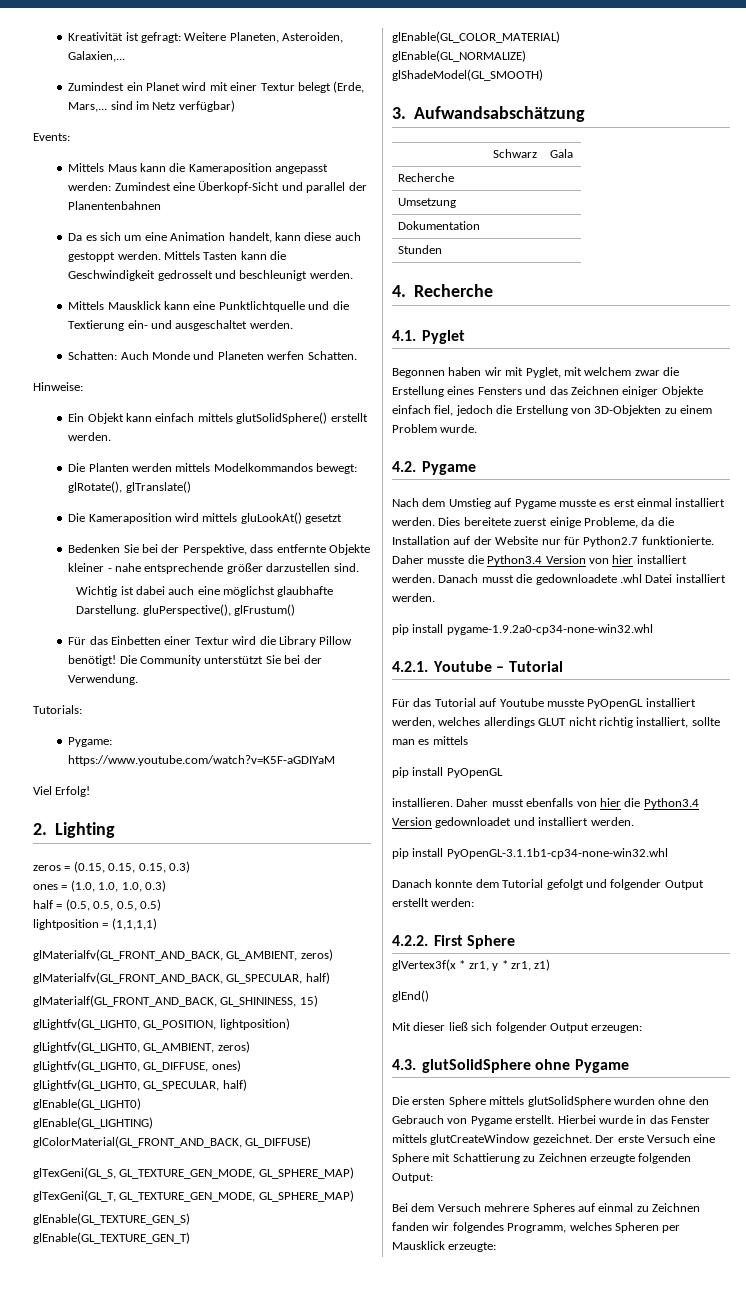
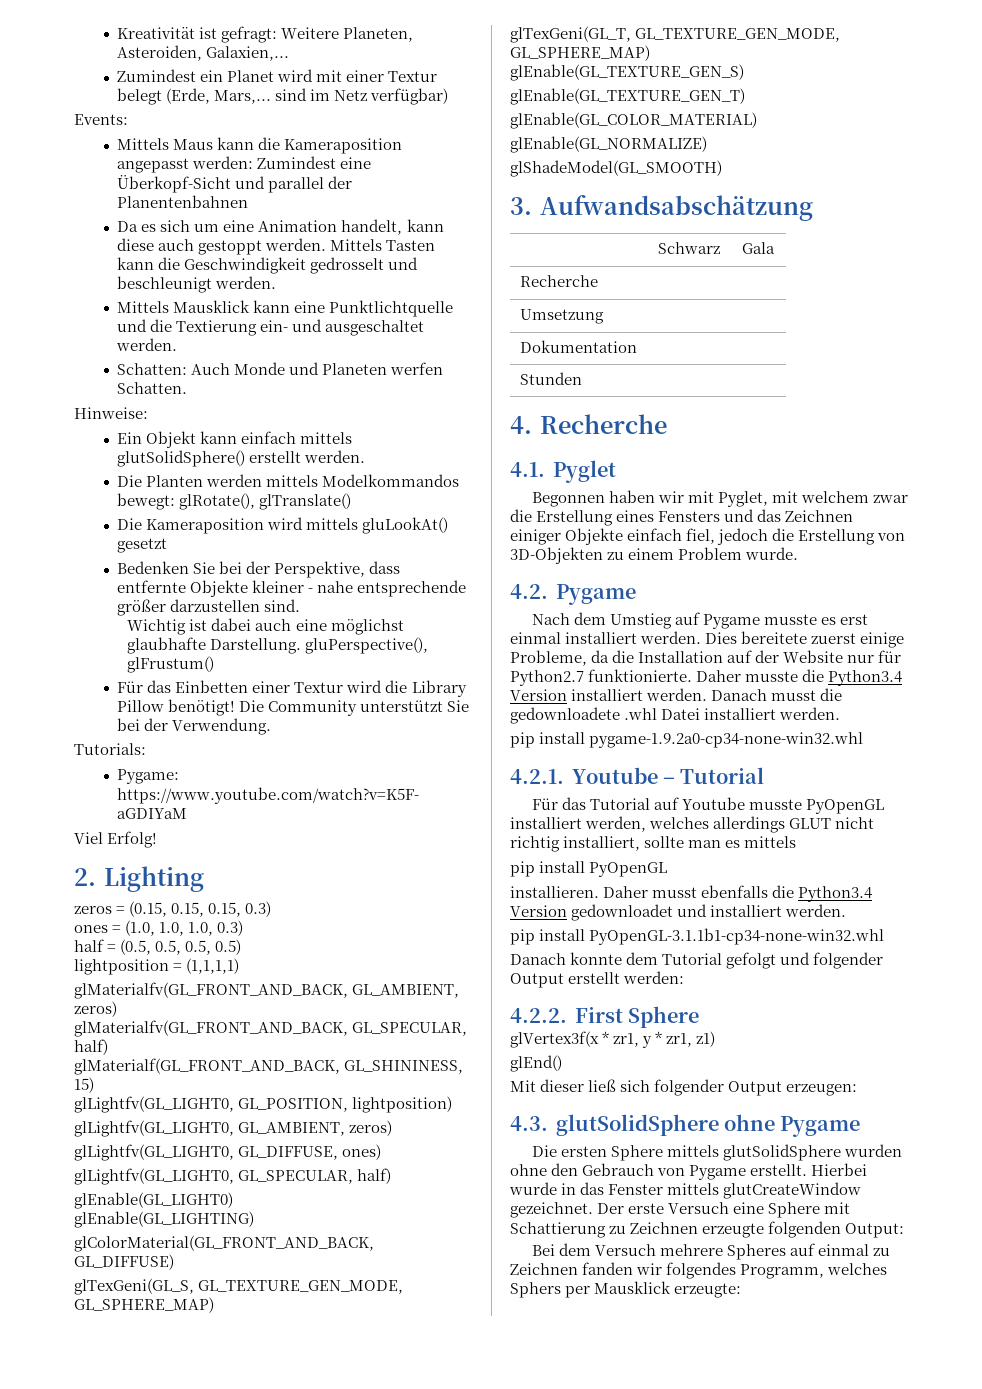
- Daher musste die Python3.4 Version von hier installiert werden.
+ Daher musste die Python3.4 Version installiert werden.
- Daher musst ebenfalls von hier die Python3.4 Version gedownloadet und installiert werden.
+ Daher musst ebenfalls die Python3.4 Version gedownloadet und installiert werden.
- Bei dem Versuch mehrere Spheres auf einmal zu Zeichnen fanden wir folgendes Programm, welches Spheren per Mausklick erzeugte:
+ Bei dem Versuch mehrere Spheres auf einmal zu Zeichnen fanden wir folgendes Programm, welches Sphers per Mausklick erzeugte:

